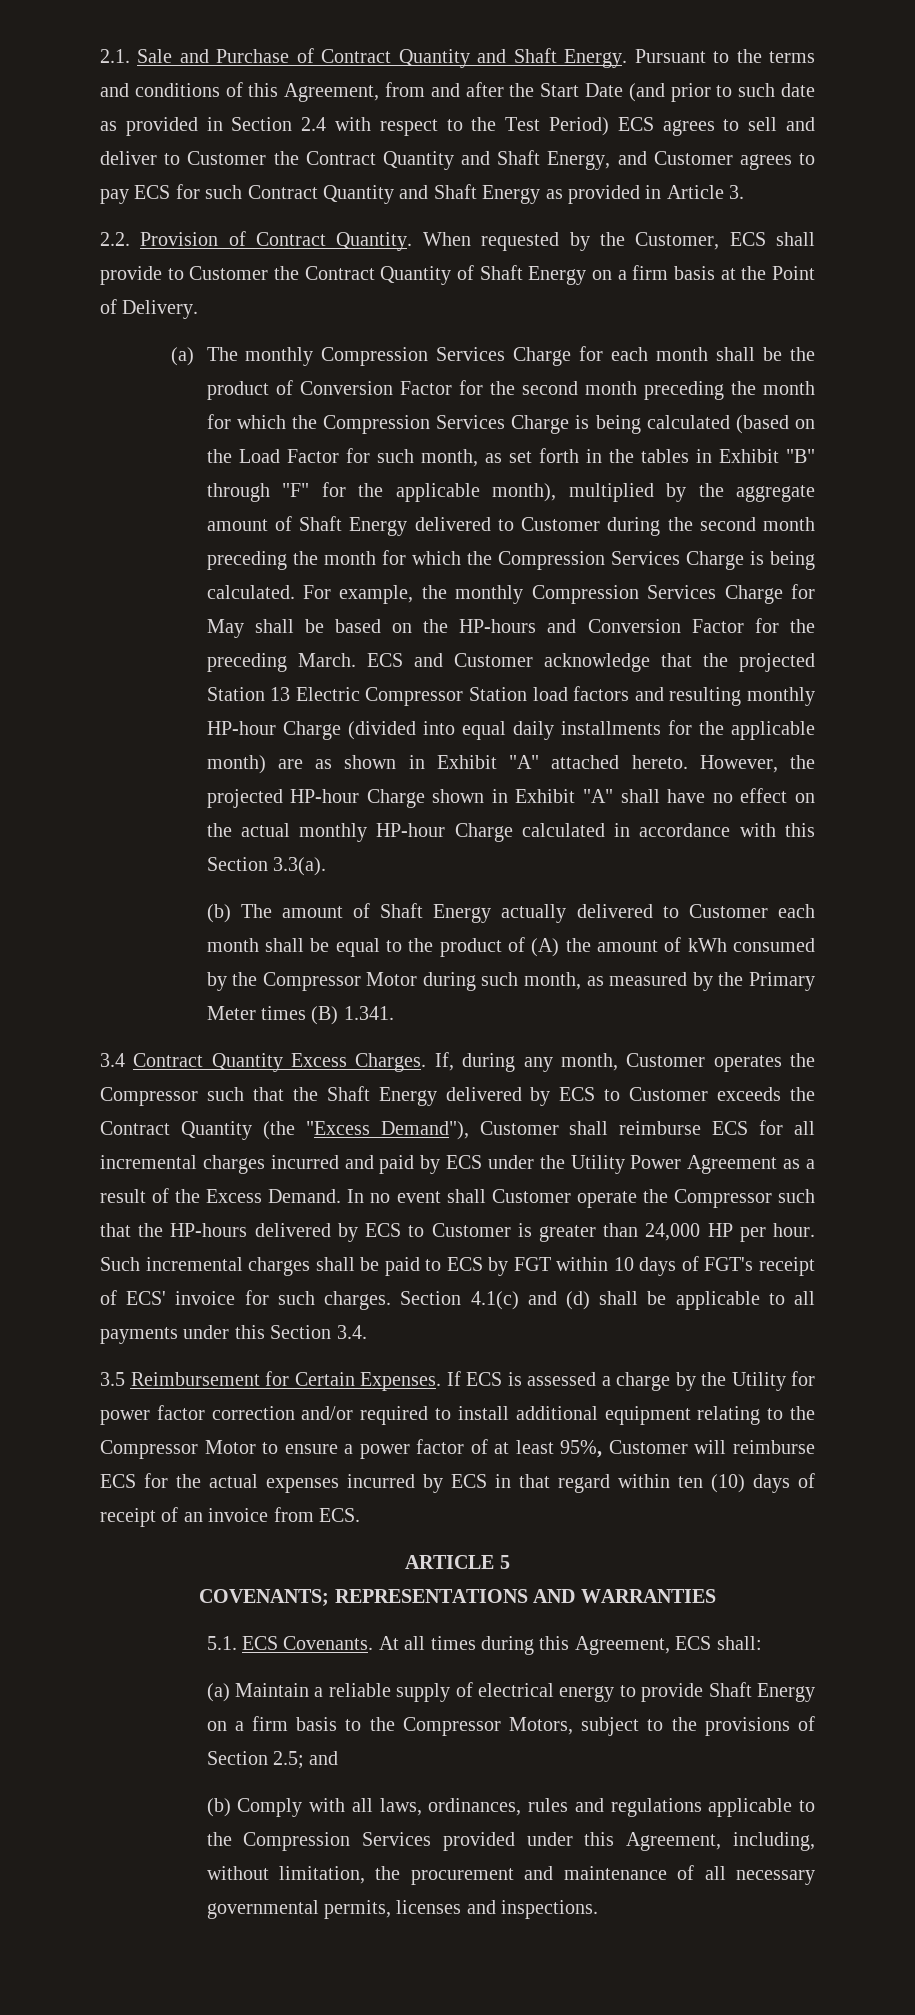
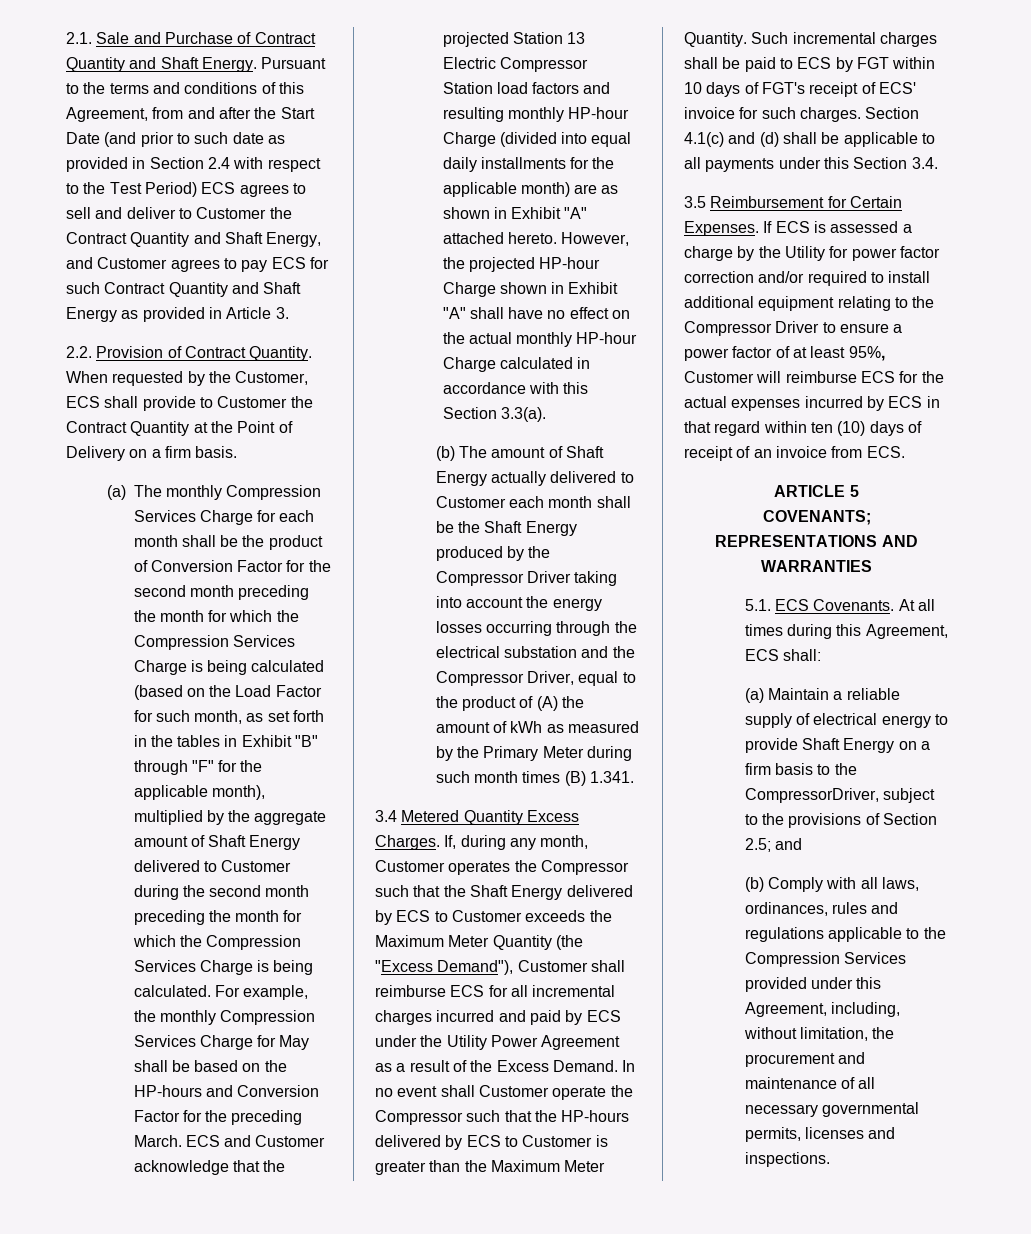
- When requested by the Customer, ECS shall provide to Customer the Contract Quantity of Shaft Energy on a firm basis at the Point of Delivery.
+ When requested by the Customer, ECS shall provide to Customer the Contract Quantity at the Point of Delivery on a firm basis.
- (b) The amount of Shaft Energy actually delivered to Customer each month shall be equal to the product of (A) the amount of kWh consumed by the Compressor Motor during such month, as measured by the Primary Meter times (B) 1.341.
+ (b) The amount of Shaft Energy actually delivered to Customer each month shall be the Shaft Energy produced by the Compressor Driver taking into account the energy losses occurring through the electrical substation and the Compressor Driver, equal to the product of (A) the amount of kWh as measured by the Primary Meter during such month times (B) 1.341.
- 3.4 Contract Quantity Excess Charges.
+ 3.4 Metered Quantity Excess Charges.
- If, during any month, Customer operates the Compressor such that the Shaft Energy delivered by ECS to Customer exceeds the Contract Quantity (the "Excess Demand"), Customer shall reimburse ECS for all incremental charges incurred and paid by ECS under the Utility Power Agreement as a result of the Excess Demand.
+ If, during any month, Customer operates the Compressor such that the Shaft Energy delivered by ECS to Customer exceeds the Maximum Meter Quantity (the "Excess Demand"), Customer shall reimburse ECS for all incremental charges incurred and paid by ECS under the Utility Power Agreement as a result of the Excess Demand.
- In no event shall Customer operate the Compressor such that the HP-hours delivered by ECS to Customer is greater than 24,000 HP per hour.
+ In no event shall Customer operate the Compressor such that the HP-hours delivered by ECS to Customer is greater than the Maximum Meter Quantity.
- If ECS is assessed a charge by the Utility for power factor correction and/or required to install additional equipment relating to the Compressor Motor to ensure a power factor of at least 95%, Customer will reimburse ECS for the actual expenses incurred by ECS in that regard within ten (10) days of receipt of an invoice from ECS.
+ If ECS is assessed a charge by the Utility for power factor correction and/or required to install additional equipment relating to the Compressor Driver to ensure a power factor of at least 95%, Customer will reimburse ECS for the actual expenses incurred by ECS in that regard within ten (10) days of receipt of an invoice from ECS.
- (a) Maintain a reliable supply of electrical energy to provide Shaft Energy on a firm basis to the Compressor Motors, subject to the provisions of Section 2.5; and
+ (a) Maintain a reliable supply of electrical energy to provide Shaft Energy on a firm basis to the CompressorDriver, subject to the provisions of Section 2.5; and

